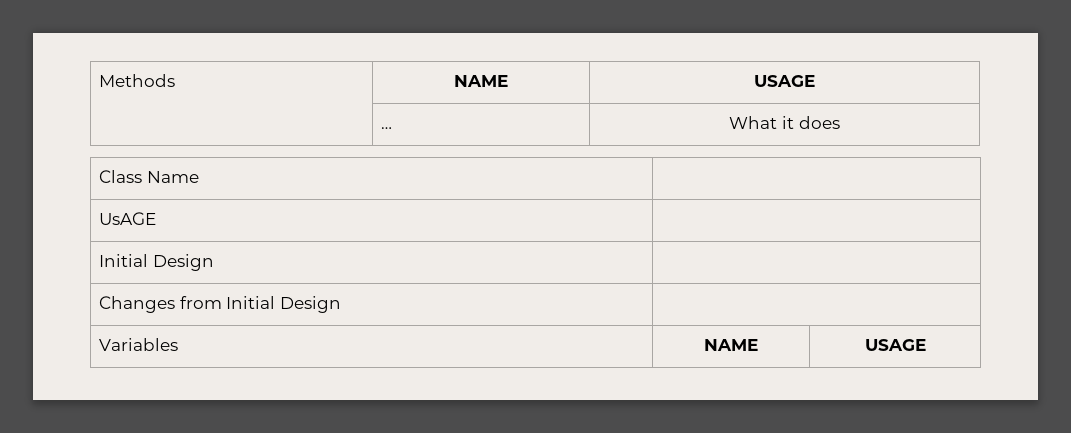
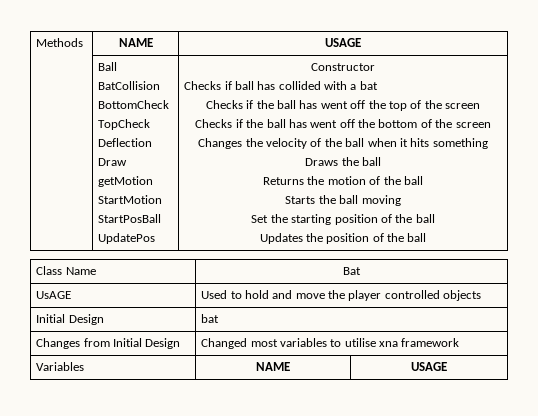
- … | What it does
+ Ball
+ BatCollision
+ BottomCheck
+ TopCheck
+ Deflection
+ Draw
+ getMotion
+ StartMotion
+ StartPosBall
+ UpdatePos | Constructor
+ Checks if ball has collided with a bat
+ Checks if the ball has went off the top of the screen
+ Checks if the ball has went off the bottom of the screen
+ Changes the velocity of the ball when it hits something
+ Draws the ball
+ Returns the motion of the ball
+ Starts the ball moving
+ Set the starting position of the ball
+ Updates the position of the ball
- Class Name |
+ Class Name | Bat
- UsAGE |
- Initial Design |
+ UsAGE | Used to hold and move the player controlled objects
+ Initial Design | bat
- Changes from Initial Design |
+ Changes from Initial Design | Changed most variables to utilise xna framework

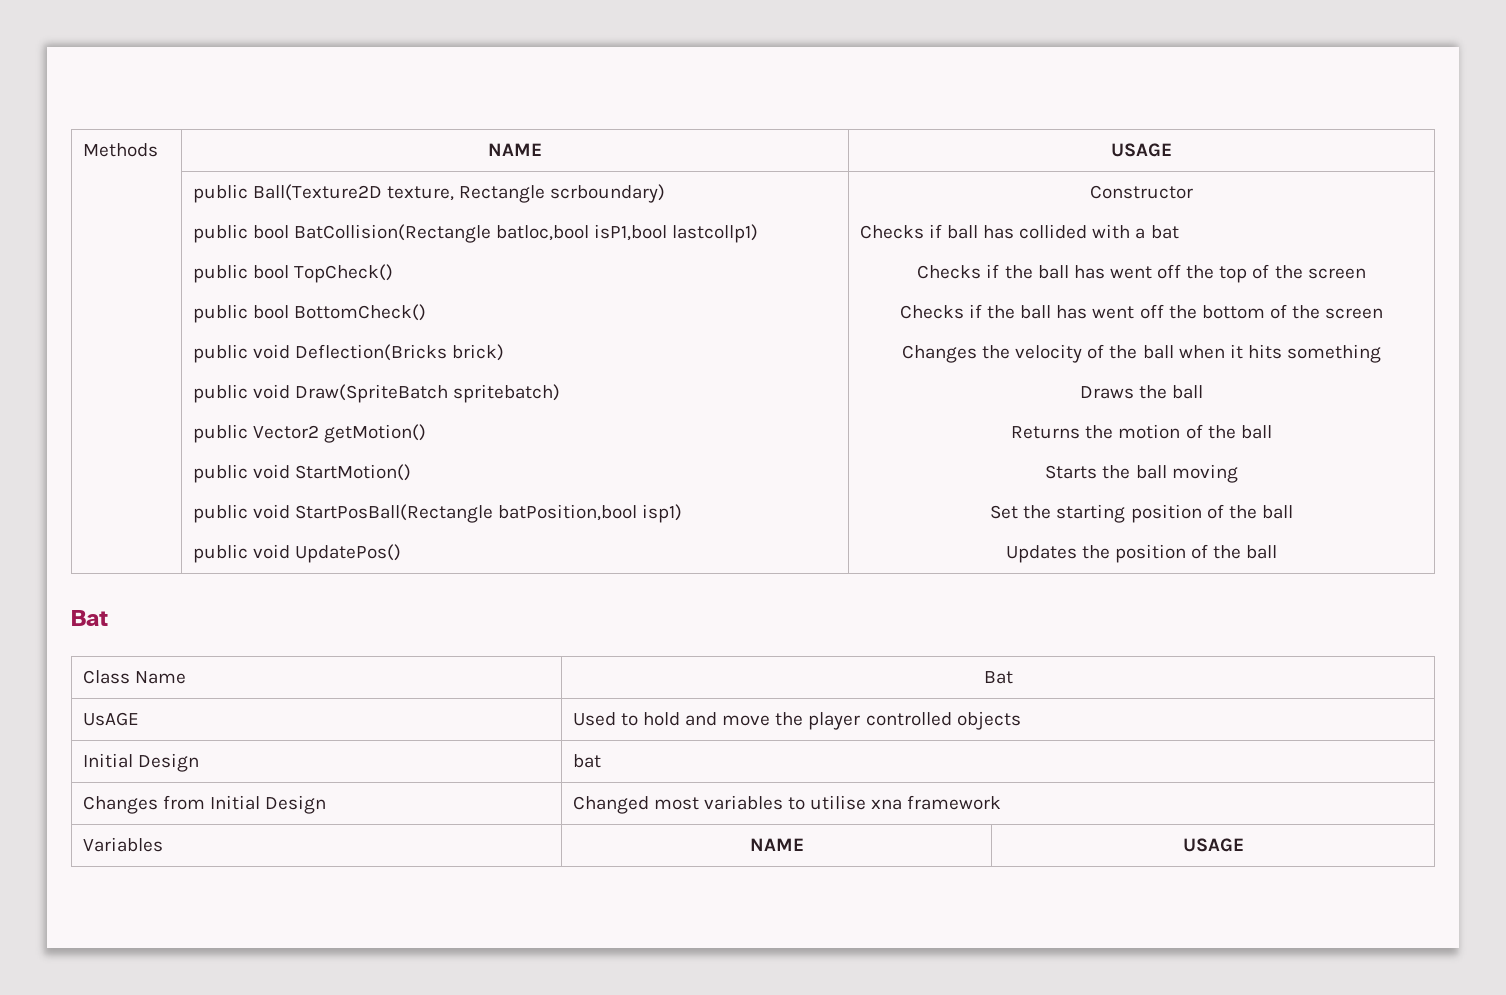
- Ball
- BatCollision
- BottomCheck
- TopCheck
- Deflection
- Draw
- getMotion
- StartMotion
- StartPosBall
- UpdatePos
+ public Ball(Texture2D texture, Rectangle scrboundary)
+ public bool BatCollision(Rectangle batloc,bool isP1,bool lastcollp1)
+ public bool TopCheck()
+ public bool BottomCheck()
+ public void Deflection(Bricks brick)
+ public void Draw(SpriteBatch spritebatch)
+ public Vector2 getMotion()
+ public void StartMotion()
+ public void StartPosBall(Rectangle batPosition,bool isp1)
+ public void UpdatePos()
  Updates the position of the ball
+ Bat

